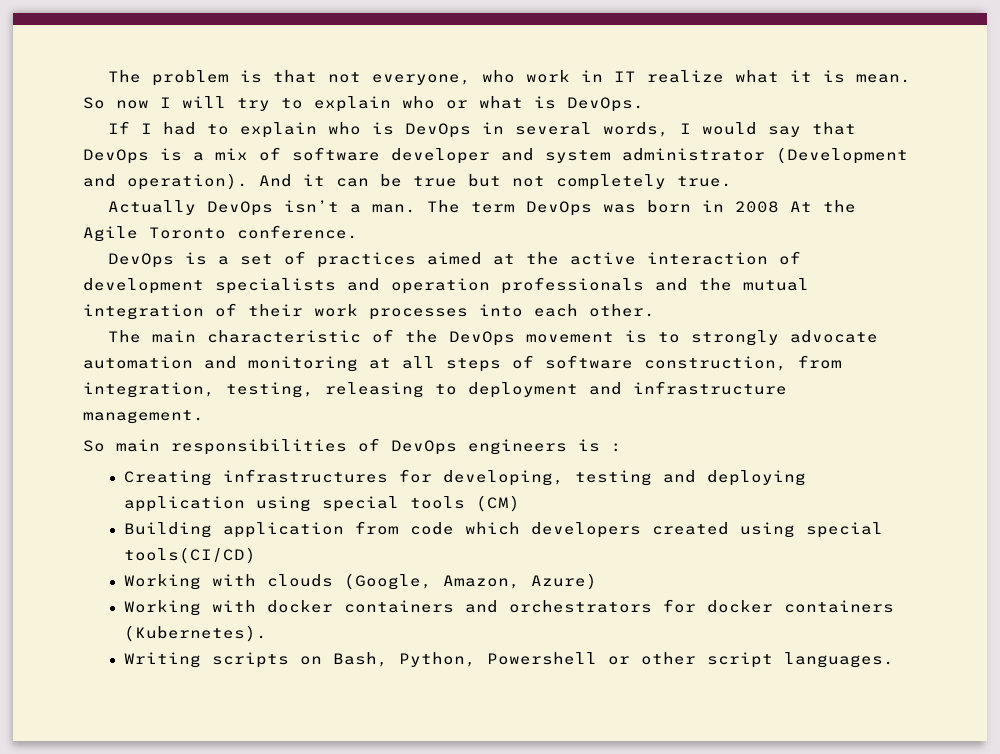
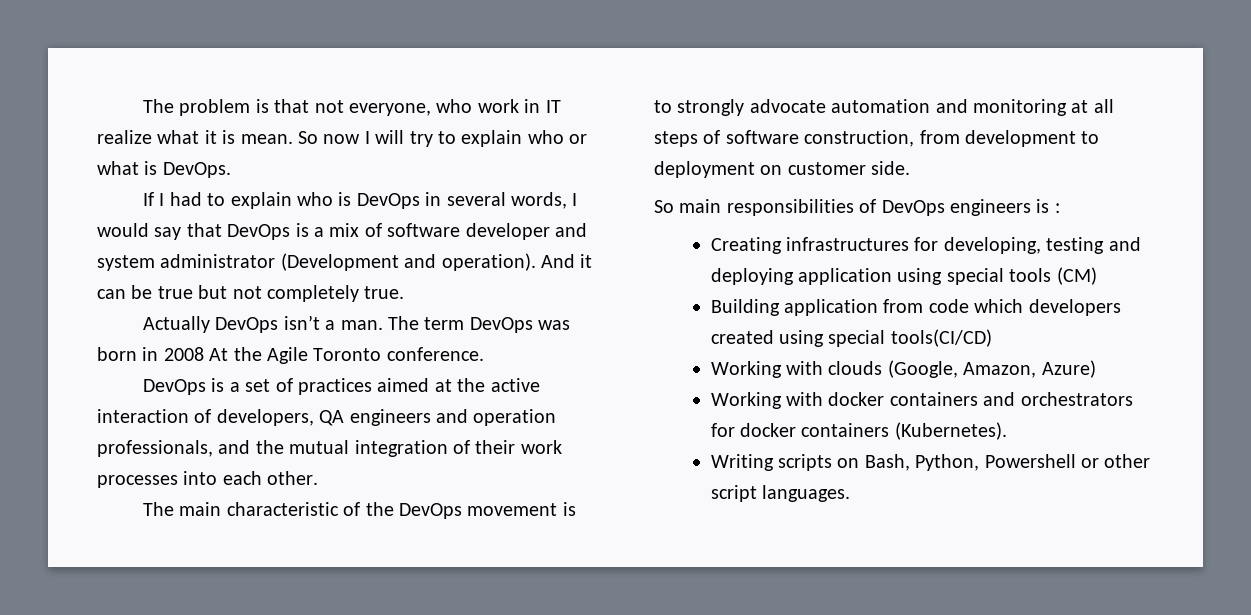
- DevOps is a set of practices aimed at the active interaction of development specialists and operation professionals and the mutual integration of their work processes into each other.
+ DevOps is a set of practices aimed at the active interaction of developers, QA engineers and operation professionals, and the mutual integration of their work processes into each other.
- The main characteristic of the DevOps movement is to strongly advocate automation and monitoring at all steps of software construction, from integration, testing, releasing to deployment and infrastructure management.
+ The main characteristic of the DevOps movement is to strongly advocate automation and monitoring at all steps of software construction, from development to deployment on customer side.

